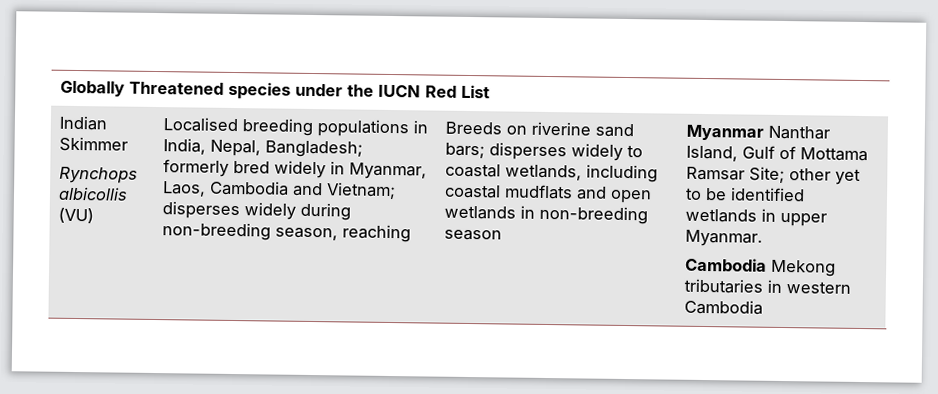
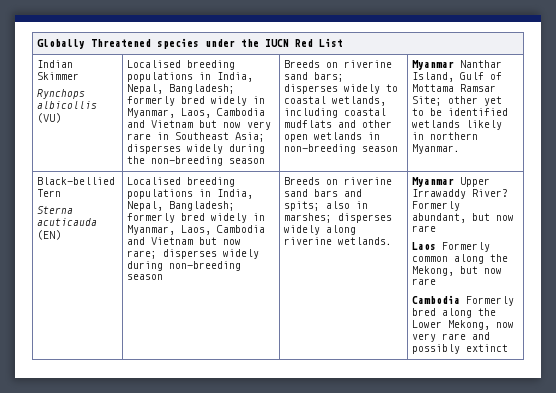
- Localised breeding populations in India, Nepal, Bangladesh; formerly bred widely in Myanmar, Laos, Cambodia and Vietnam; disperses widely during non-breeding season, reaching
+ Localised breeding populations in India, Nepal, Bangladesh; formerly bred widely in Myanmar, Laos, Cambodia and Vietnam but now very rare in Southeast Asia; disperses widely during the non-breeding season
- Breeds on riverine sand bars; disperses widely to coastal wetlands, including coastal mudflats and open wetlands in non-breeding season
+ Breeds on riverine sand bars; disperses widely to coastal wetlands, including coastal mudflats and other open wetlands in non-breeding season
- Myanmar Nanthar Island, Gulf of Mottama Ramsar Site; other yet to be identified wetlands in upper Myanmar.
- Cambodia Mekong tributaries in western Cambodia
+ Myanmar Nanthar Island, Gulf of Mottama Ramsar Site; other yet to be identified wetlands likely in northern Myanmar.
+ Black-bellied Tern
+ Sterna acuticauda (EN) | Localised breeding populations in India, Nepal, Bangladesh; formerly bred widely in Myanmar, Laos, Cambodia and Vietnam but now rare; disperses widely during non-breeding season | Breeds on riverine sand bars and spits; also in marshes; disperses widely along riverine wetlands. | Myanmar Upper Irrawaddy River? Formerly abundant, but now rare
+ Laos Formerly common along the Mekong, but now rare
+ Cambodia Formerly bred along the Lower Mekong, now very rare and possibly extinct

